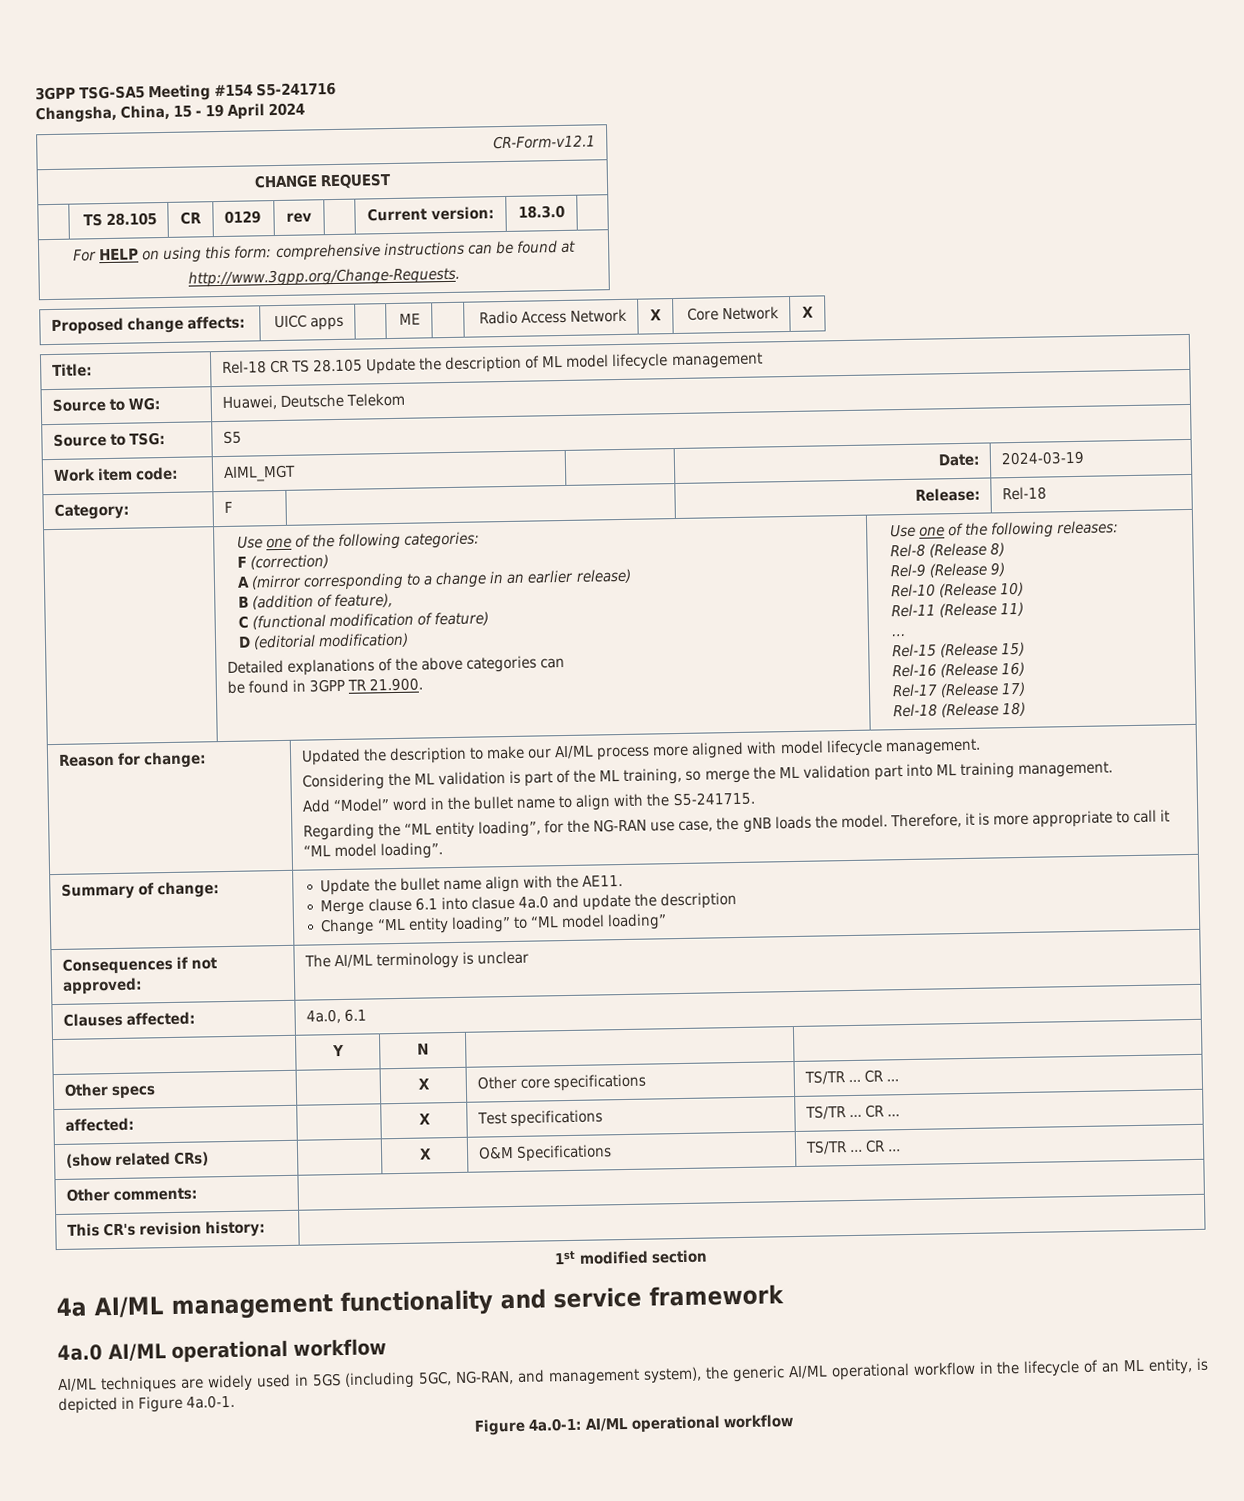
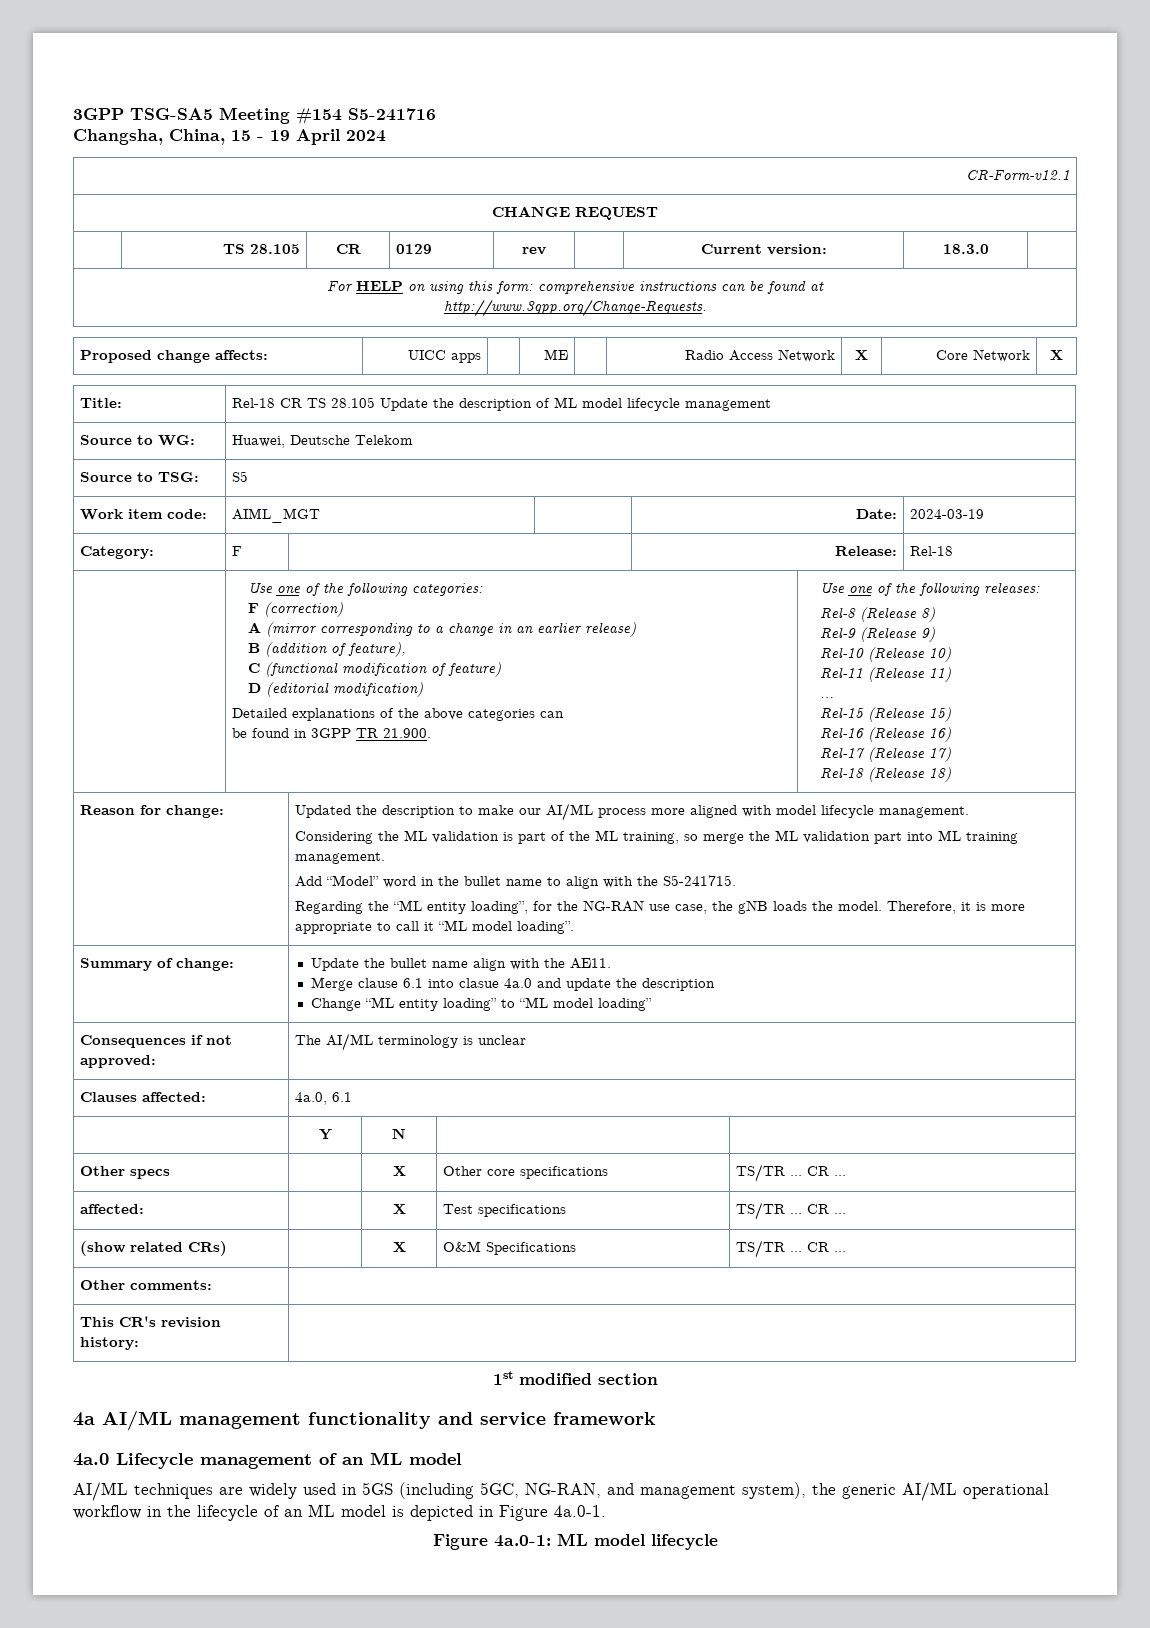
- 4a.0 AI/ML operational workflow
+ 4a.0 Lifecycle management of an ML model
- AI/ML techniques are widely used in 5GS (including 5GC, NG-RAN, and management system), the generic AI/ML operational workflow in the lifecycle of an ML entity, is depicted in Figure 4a.0-1.
+ AI/ML techniques are widely used in 5GS (including 5GC, NG-RAN, and management system), the generic AI/ML operational workflow in the lifecycle of an ML model is depicted in Figure 4a.0-1.
- Figure 4a.0-1: AI/ML operational workflow
+ Figure 4a.0-1: ML model lifecycle

